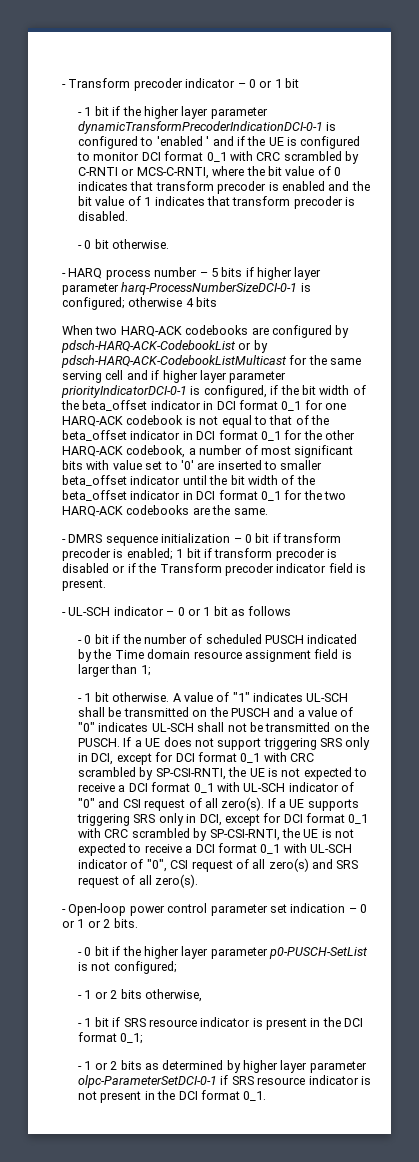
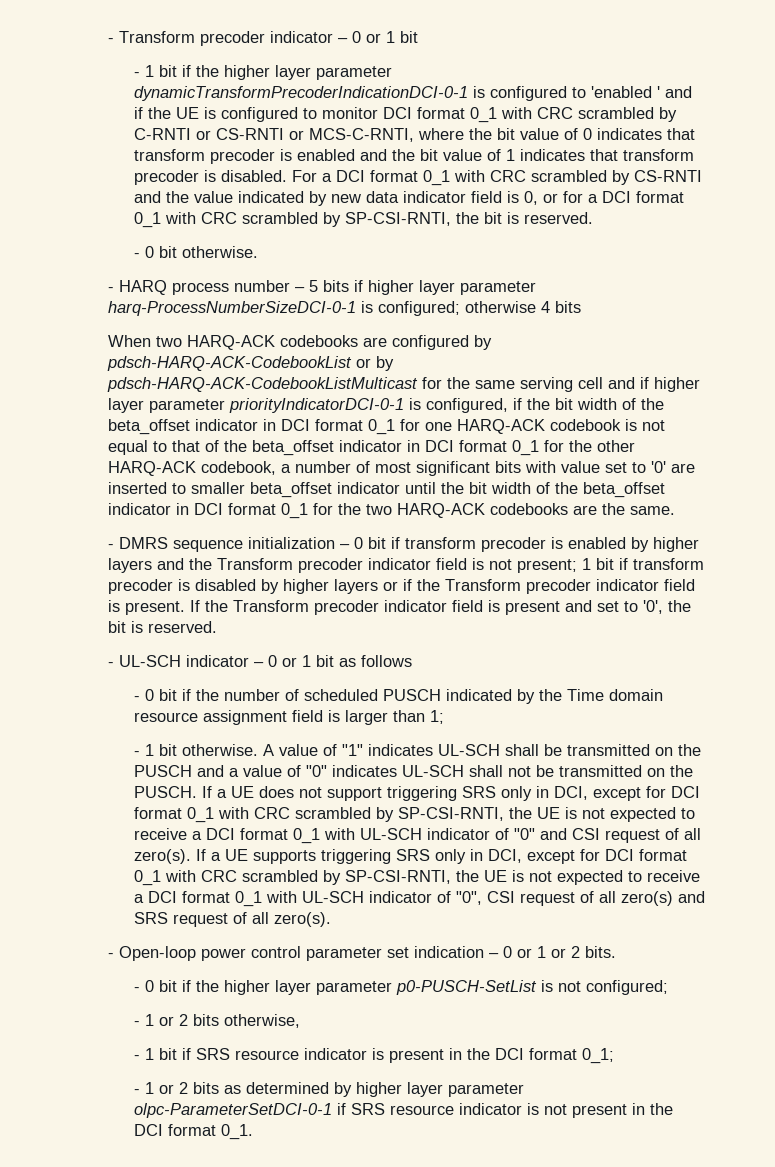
- - 1 bit if the higher layer parameter dynamicTransformPrecoderIndicationDCI-0-1 is configured to 'enabled ' and if the UE is configured to monitor DCI format 0_1 with CRC scrambled by C-RNTI or MCS-C-RNTI, where the bit value of 0 indicates that transform precoder is enabled and the bit value of 1 indicates that transform precoder is disabled.
+ - 1 bit if the higher layer parameter dynamicTransformPrecoderIndicationDCI-0-1 is configured to 'enabled ' and if the UE is configured to monitor DCI format 0_1 with CRC scrambled by C-RNTI or CS-RNTI or MCS-C-RNTI, where the bit value of 0 indicates that transform precoder is enabled and the bit value of 1 indicates that transform precoder is disabled. For a DCI format 0_1 with CRC scrambled by CS-RNTI and the value indicated by new data indicator field is 0, or for a DCI format 0_1 with CRC scrambled by SP-CSI-RNTI, the bit is reserved.
- - DMRS sequence initialization – 0 bit if transform precoder is enabled; 1 bit if transform precoder is disabled or if the Transform precoder indicator field is present.
+ - DMRS sequence initialization – 0 bit if transform precoder is enabled by higher layers and the Transform precoder indicator field is not present; 1 bit if transform precoder is disabled by higher layers or if the Transform precoder indicator field is present. If the Transform precoder indicator field is present and set to '0', the bit is reserved.

